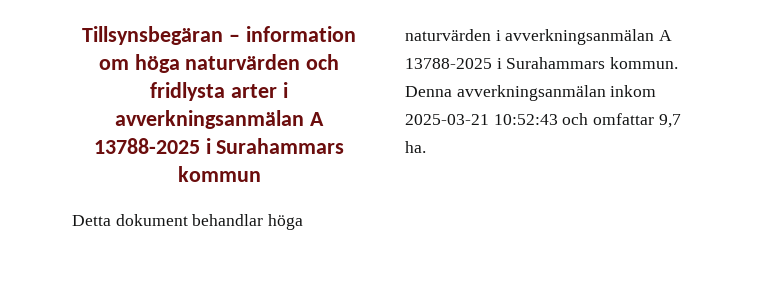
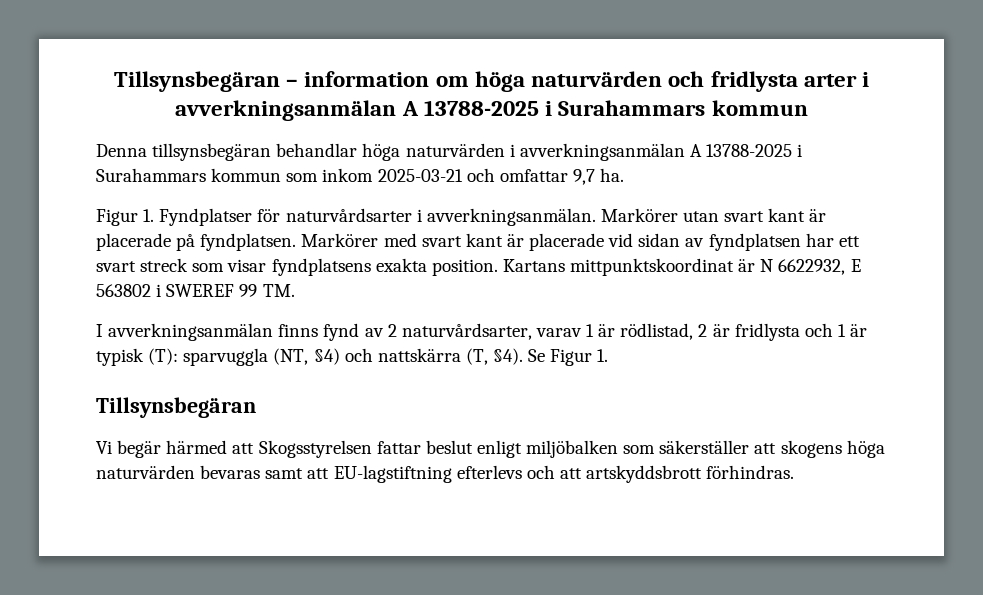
- Detta dokument behandlar höga naturvärden i avverkningsanmälan A 13788-2025 i Surahammars kommun. Denna avverkningsanmälan inkom 2025-03-21 10:52:43 och omfattar 9,7 ha.
+ Denna tillsynsbegäran behandlar höga naturvärden i avverkningsanmälan A 13788-2025 i Surahammars kommun som inkom 2025-03-21 och omfattar 9,7 ha.
+ Figur 1. Fyndplatser för naturvårdsarter i avverkningsanmälan. Markörer utan svart kant är placerade på fyndplatsen. Markörer med svart kant är placerade vid sidan av fyndplatsen har ett svart streck som visar fyndplatsens exakta position. Kartans mittpunktskoordinat är N 6622932, E 563802 i SWEREF 99 TM.
+ I avverkningsanmälan finns fynd av 2 naturvårdsarter, varav 1 är rödlistad, 2 är fridlysta och 1 är typisk (T): sparvuggla (NT, §4) och nattskärra (T, §4). Se Figur 1.
+ Tillsynsbegäran
+ Vi begär härmed att Skogsstyrelsen fattar beslut enligt miljöbalken som säkerställer att skogens höga naturvärden bevaras samt att EU-lagstiftning efterlevs och att artskyddsbrott förhindras.

